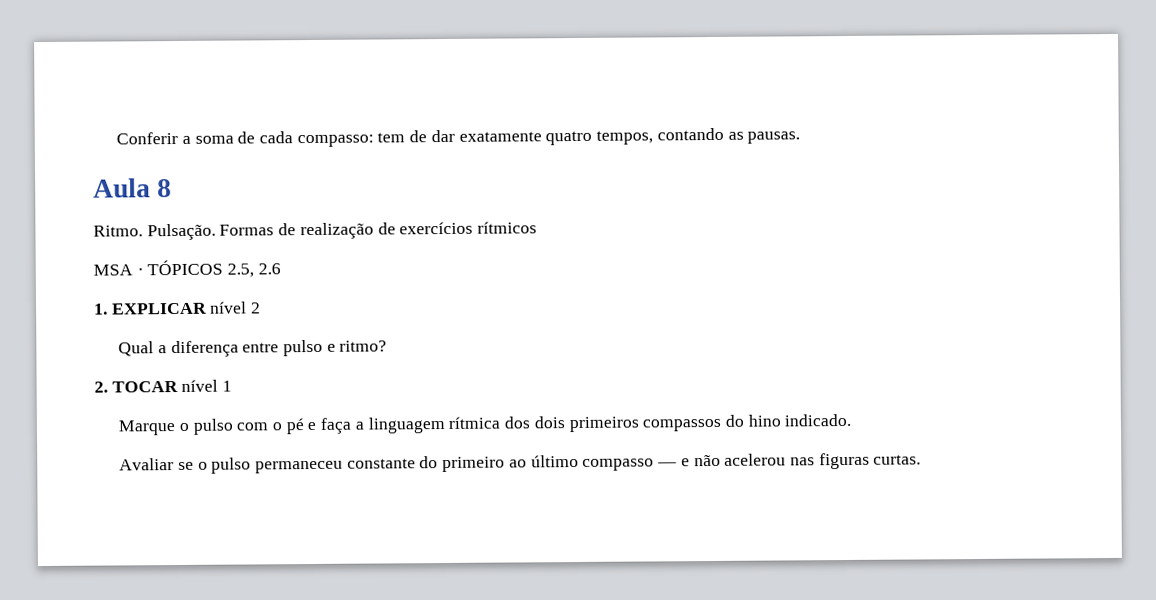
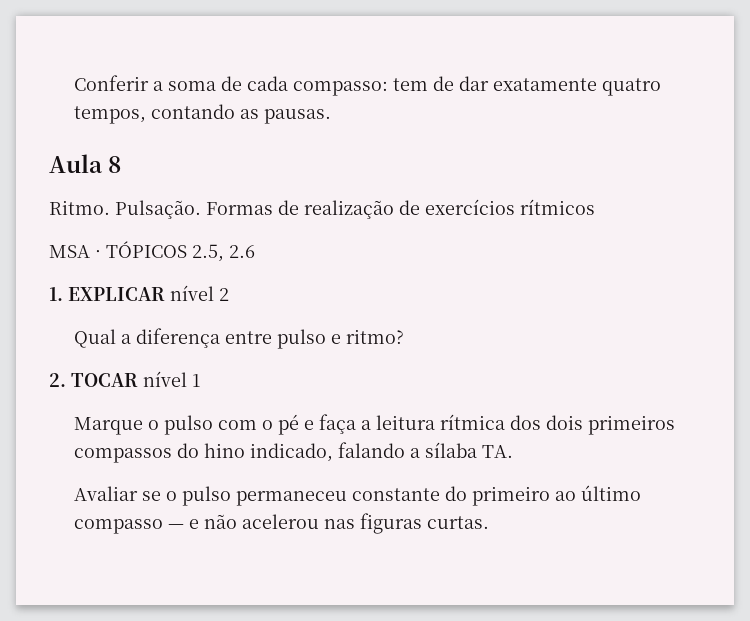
- Marque o pulso com o pé e faça a linguagem rítmica dos dois primeiros compassos do hino indicado.
+ Marque o pulso com o pé e faça a leitura rítmica dos dois primeiros compassos do hino indicado, falando a sílaba TA.

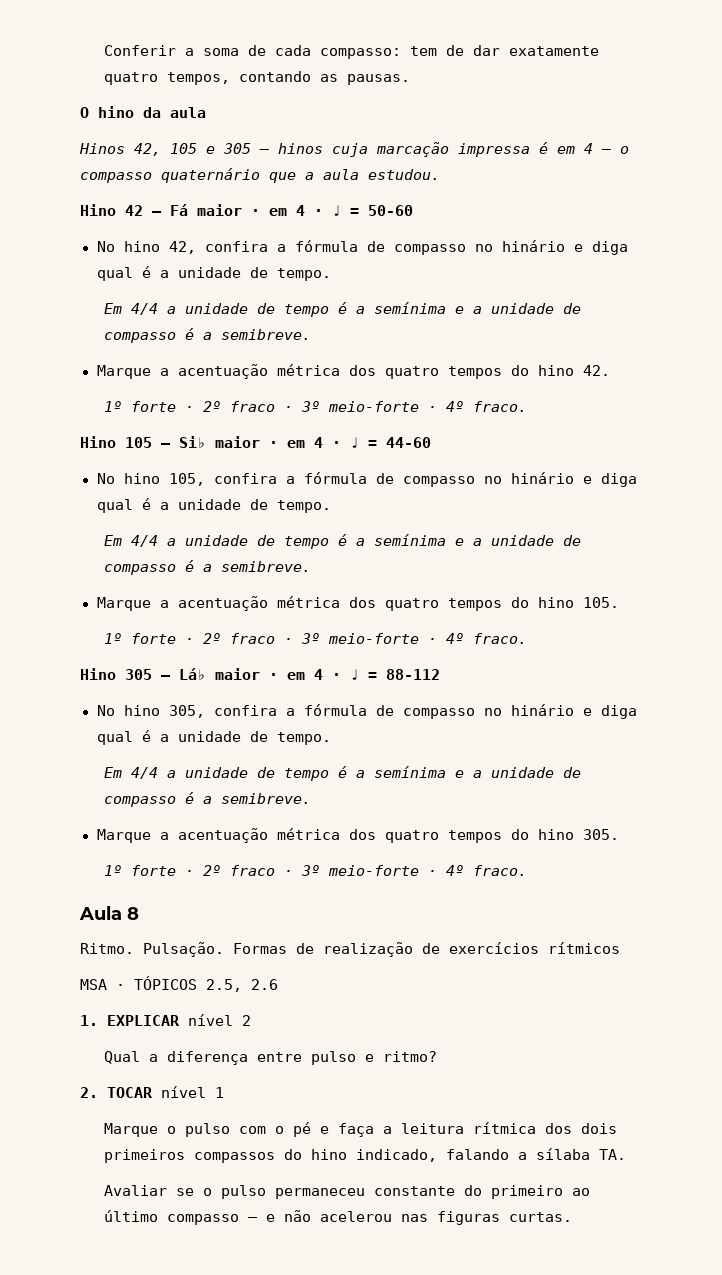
+ O hino da aula
+ Hinos 42, 105 e 305 — hinos cuja marcação impressa é em 4 — o compasso quaternário que a aula estudou.
+ Hino 42 — Fá maior · em 4 · ♩ = 50-60
+ No hino 42, confira a fórmula de compasso no hinário e diga qual é a unidade de tempo.
+ Em 4/4 a unidade de tempo é a semínima e a unidade de compasso é a semibreve.
+ Marque a acentuação métrica dos quatro tempos do hino 42.
+ 1º forte · 2º fraco · 3º meio-forte · 4º fraco.
+ Hino 105 — Si♭ maior · em 4 · ♩ = 44-60
+ No hino 105, confira a fórmula de compasso no hinário e diga qual é a unidade de tempo.
+ Em 4/4 a unidade de tempo é a semínima e a unidade de compasso é a semibreve.
+ Marque a acentuação métrica dos quatro tempos do hino 105.
+ 1º forte · 2º fraco · 3º meio-forte · 4º fraco.
+ Hino 305 — Lá♭ maior · em 4 · ♩ = 88-112
+ No hino 305, confira a fórmula de compasso no hinário e diga qual é a unidade de tempo.
+ Em 4/4 a unidade de tempo é a semínima e a unidade de compasso é a semibreve.
+ Marque a acentuação métrica dos quatro tempos do hino 305.
+ 1º forte · 2º fraco · 3º meio-forte · 4º fraco.

